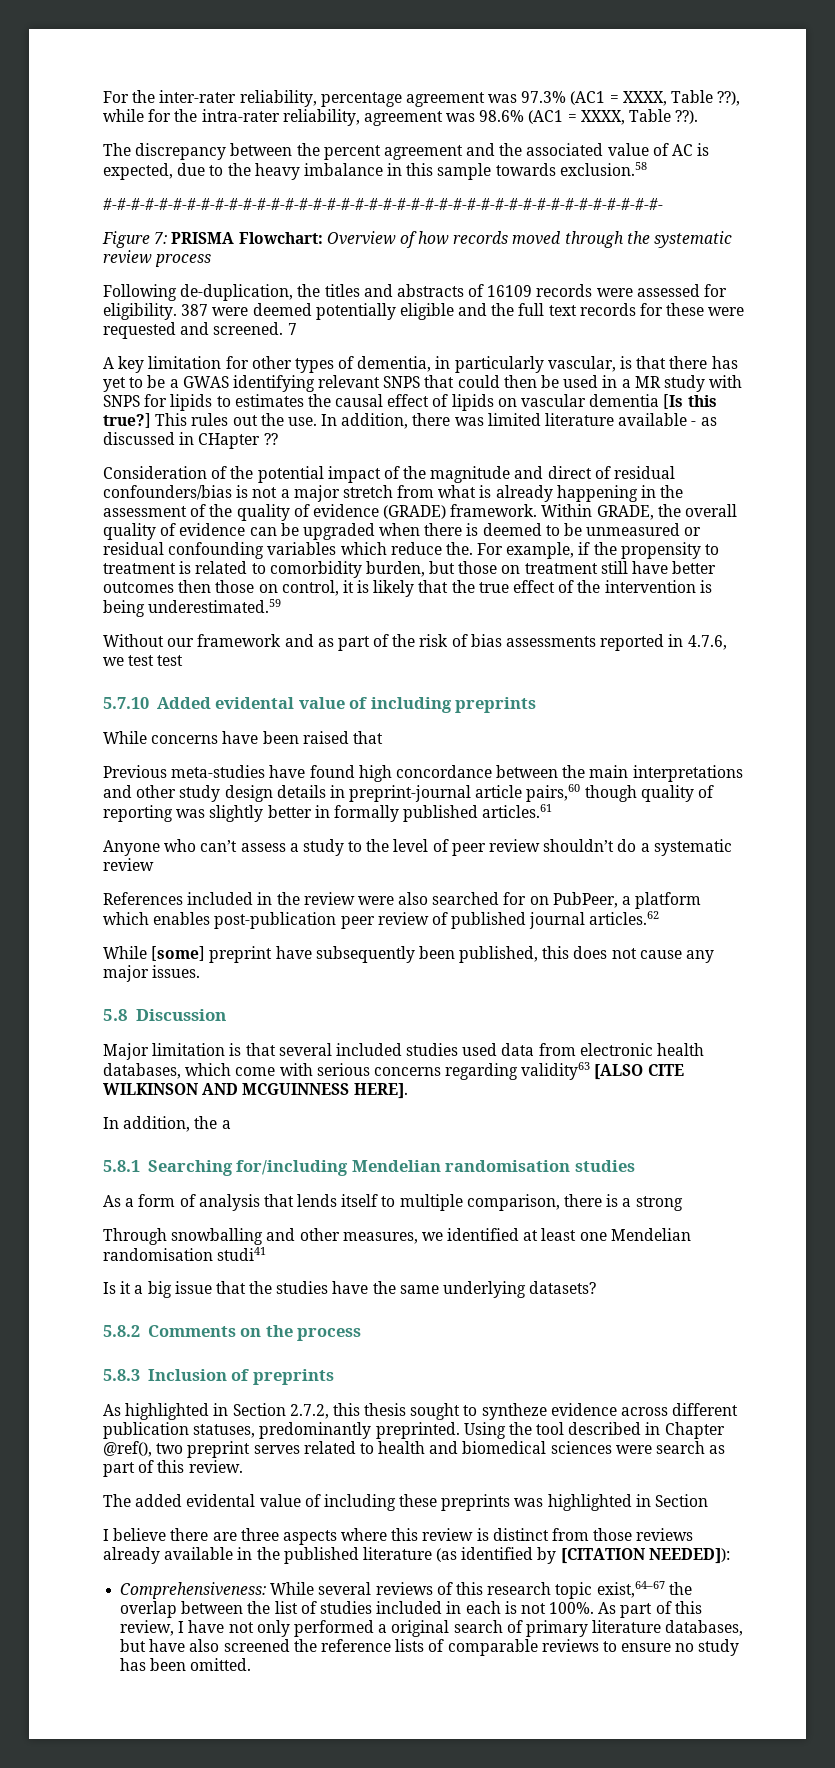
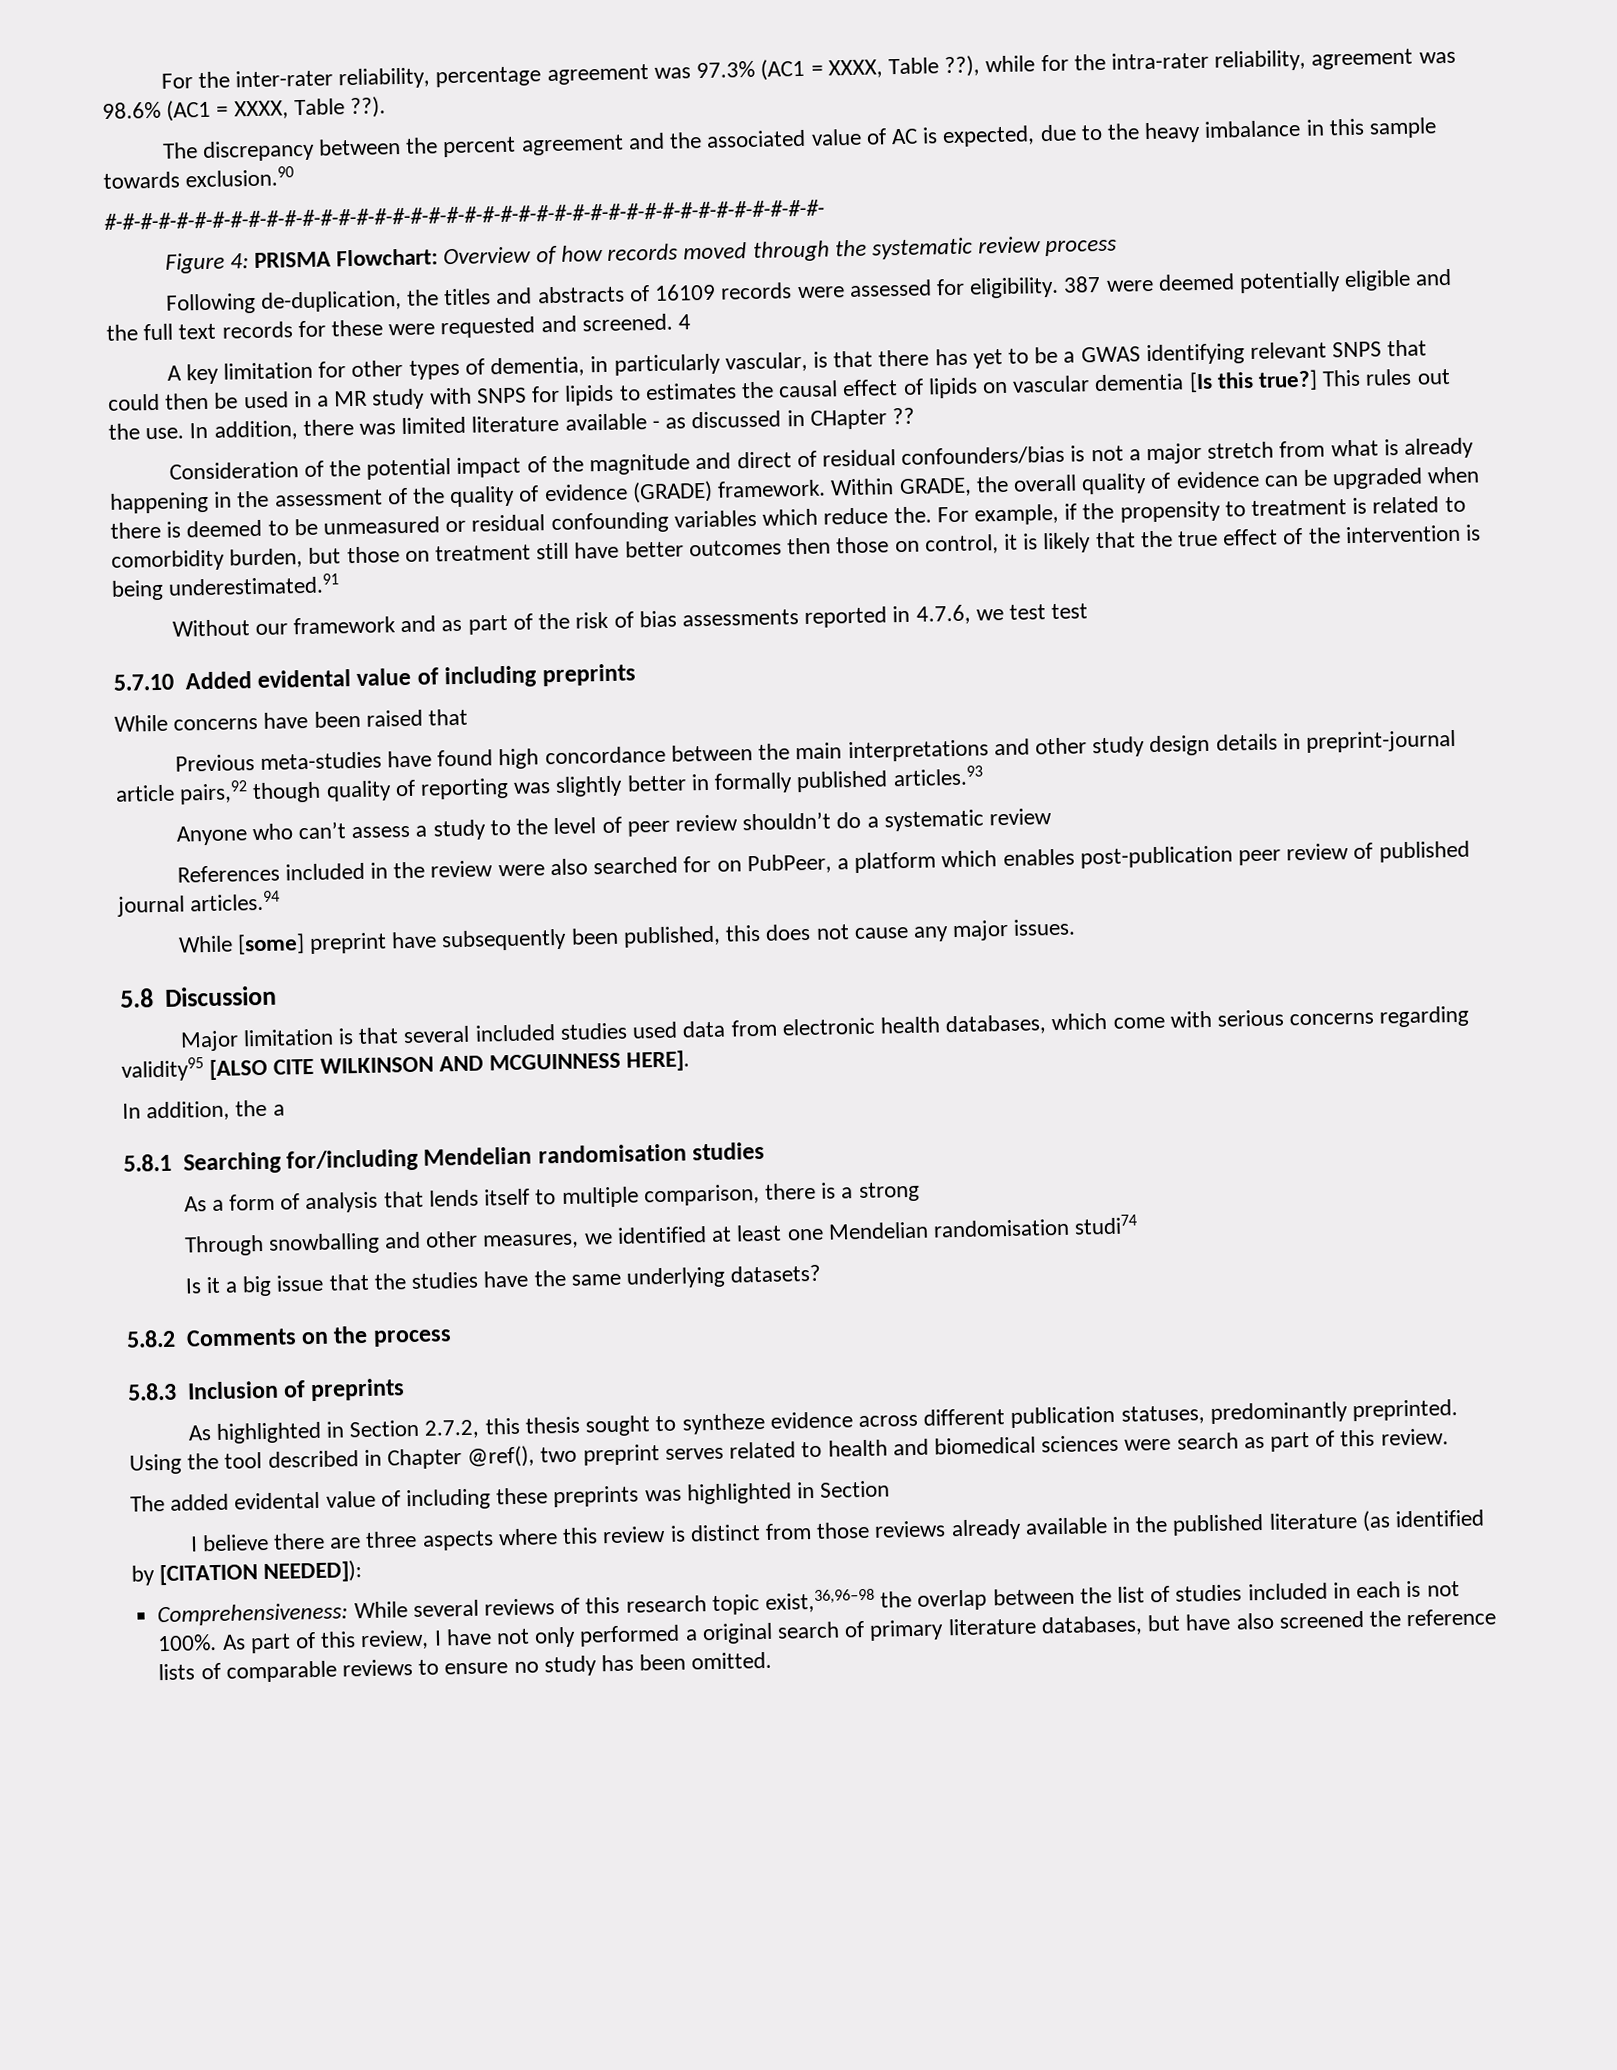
- The discrepancy between the percent agreement and the associated value of AC is expected, due to the heavy imbalance in this sample towards exclusion.58
+ The discrepancy between the percent agreement and the associated value of AC is expected, due to the heavy imbalance in this sample towards exclusion.90
- Figure 7: PRISMA Flowchart: Overview of how records moved through the systematic review process
+ Figure 4: PRISMA Flowchart: Overview of how records moved through the systematic review process
- 7
+ 4
- For example, if the propensity to treatment is related to comorbidity burden, but those on treatment still have better outcomes then those on control, it is likely that the true effect of the intervention is being underestimated.59
+ For example, if the propensity to treatment is related to comorbidity burden, but those on treatment still have better outcomes then those on control, it is likely that the true effect of the intervention is being underestimated.91
- Previous meta-studies have found high concordance between the main interpretations and other study design details in preprint-journal article pairs,60 though quality of reporting was slightly better in formally published articles.61
+ Previous meta-studies have found high concordance between the main interpretations and other study design details in preprint-journal article pairs,92 though quality of reporting was slightly better in formally published articles.93
- References included in the review were also searched for on PubPeer, a platform which enables post-publication peer review of published journal articles.62
+ References included in the review were also searched for on PubPeer, a platform which enables post-publication peer review of published journal articles.94
- Major limitation is that several included studies used data from electronic health databases, which come with serious concerns regarding validity63 [ALSO CITE WILKINSON AND MCGUINNESS HERE].
+ Major limitation is that several included studies used data from electronic health databases, which come with serious concerns regarding validity95 [ALSO CITE WILKINSON AND MCGUINNESS HERE].
- Through snowballing and other measures, we identified at least one Mendelian randomisation studi41
+ Through snowballing and other measures, we identified at least one Mendelian randomisation studi74
- Comprehensiveness: While several reviews of this research topic exist,64–67 the overlap between the list of studies included in each is not 100%.
+ Comprehensiveness: While several reviews of this research topic exist,36,96–98 the overlap between the list of studies included in each is not 100%.

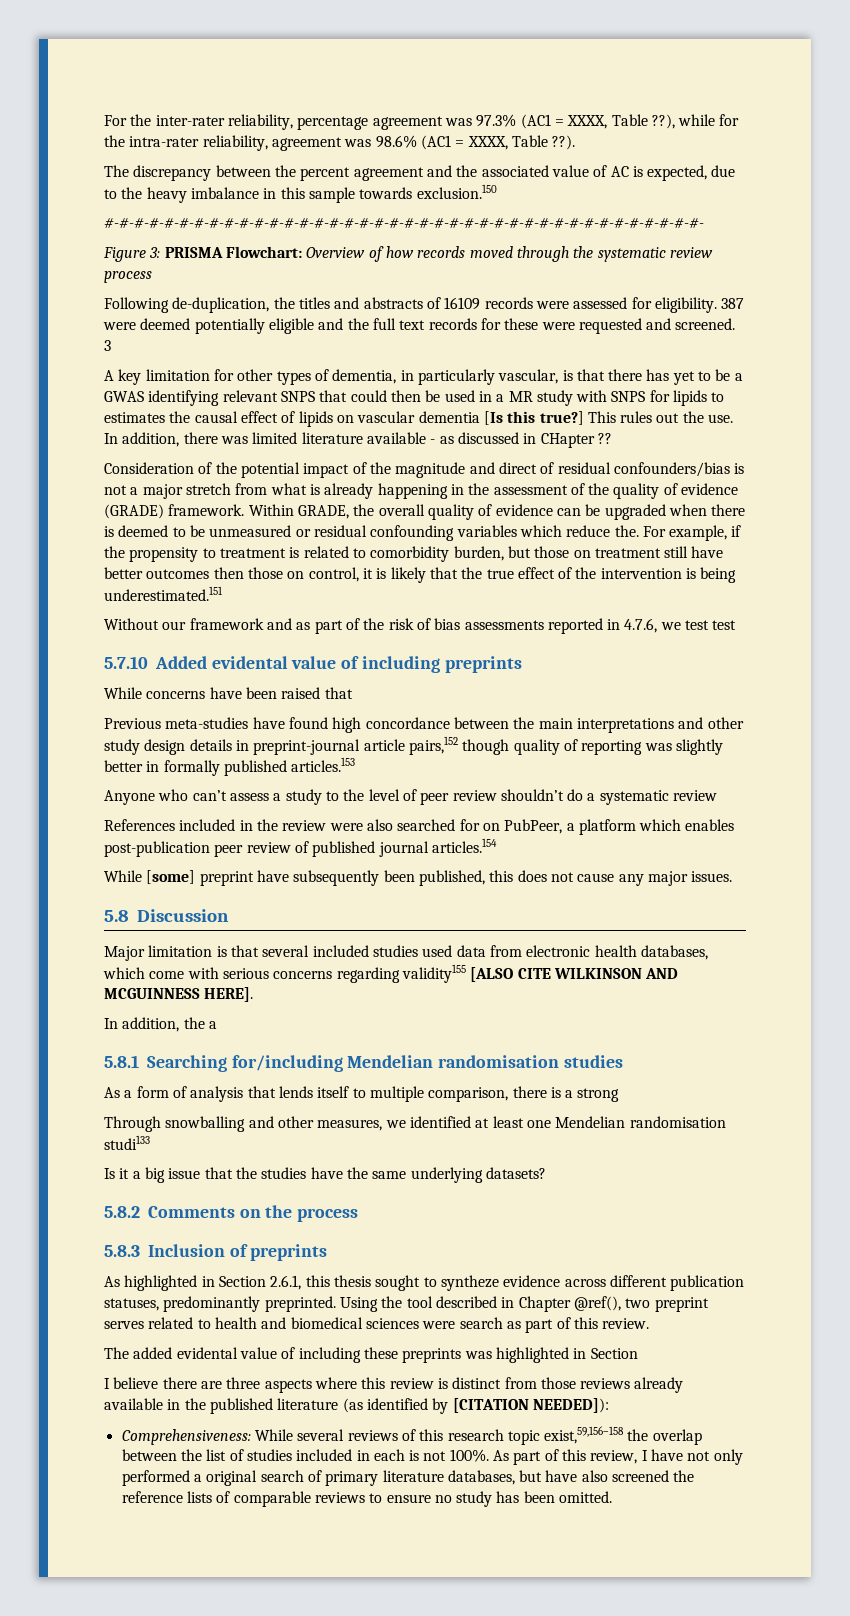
- The discrepancy between the percent agreement and the associated value of AC is expected, due to the heavy imbalance in this sample towards exclusion.90
+ The discrepancy between the percent agreement and the associated value of AC is expected, due to the heavy imbalance in this sample towards exclusion.150
- Figure 4: PRISMA Flowchart: Overview of how records moved through the systematic review process
+ Figure 3: PRISMA Flowchart: Overview of how records moved through the systematic review process
- 4
+ 3
- For example, if the propensity to treatment is related to comorbidity burden, but those on treatment still have better outcomes then those on control, it is likely that the true effect of the intervention is being underestimated.91
+ For example, if the propensity to treatment is related to comorbidity burden, but those on treatment still have better outcomes then those on control, it is likely that the true effect of the intervention is being underestimated.151
- Previous meta-studies have found high concordance between the main interpretations and other study design details in preprint-journal article pairs,92 though quality of reporting was slightly better in formally published articles.93
+ Previous meta-studies have found high concordance between the main interpretations and other study design details in preprint-journal article pairs,152 though quality of reporting was slightly better in formally published articles.153
- References included in the review were also searched for on PubPeer, a platform which enables post-publication peer review of published journal articles.94
+ References included in the review were also searched for on PubPeer, a platform which enables post-publication peer review of published journal articles.154
- Major limitation is that several included studies used data from electronic health databases, which come with serious concerns regarding validity95 [ALSO CITE WILKINSON AND MCGUINNESS HERE].
+ Major limitation is that several included studies used data from electronic health databases, which come with serious concerns regarding validity155 [ALSO CITE WILKINSON AND MCGUINNESS HERE].
- Through snowballing and other measures, we identified at least one Mendelian randomisation studi74
+ Through snowballing and other measures, we identified at least one Mendelian randomisation studi133
- As highlighted in Section 2.7.2, this thesis sought to syntheze evidence across different publication statuses, predominantly preprinted.
+ As highlighted in Section 2.6.1, this thesis sought to syntheze evidence across different publication statuses, predominantly preprinted.
- Comprehensiveness: While several reviews of this research topic exist,36,96–98 the overlap between the list of studies included in each is not 100%.
+ Comprehensiveness: While several reviews of this research topic exist,59,156–158 the overlap between the list of studies included in each is not 100%.

